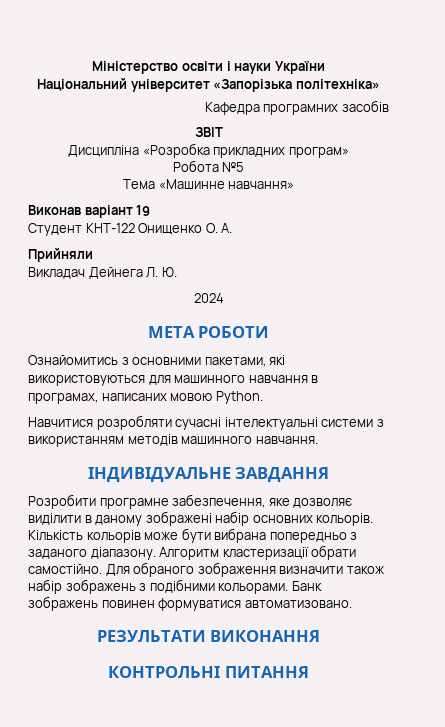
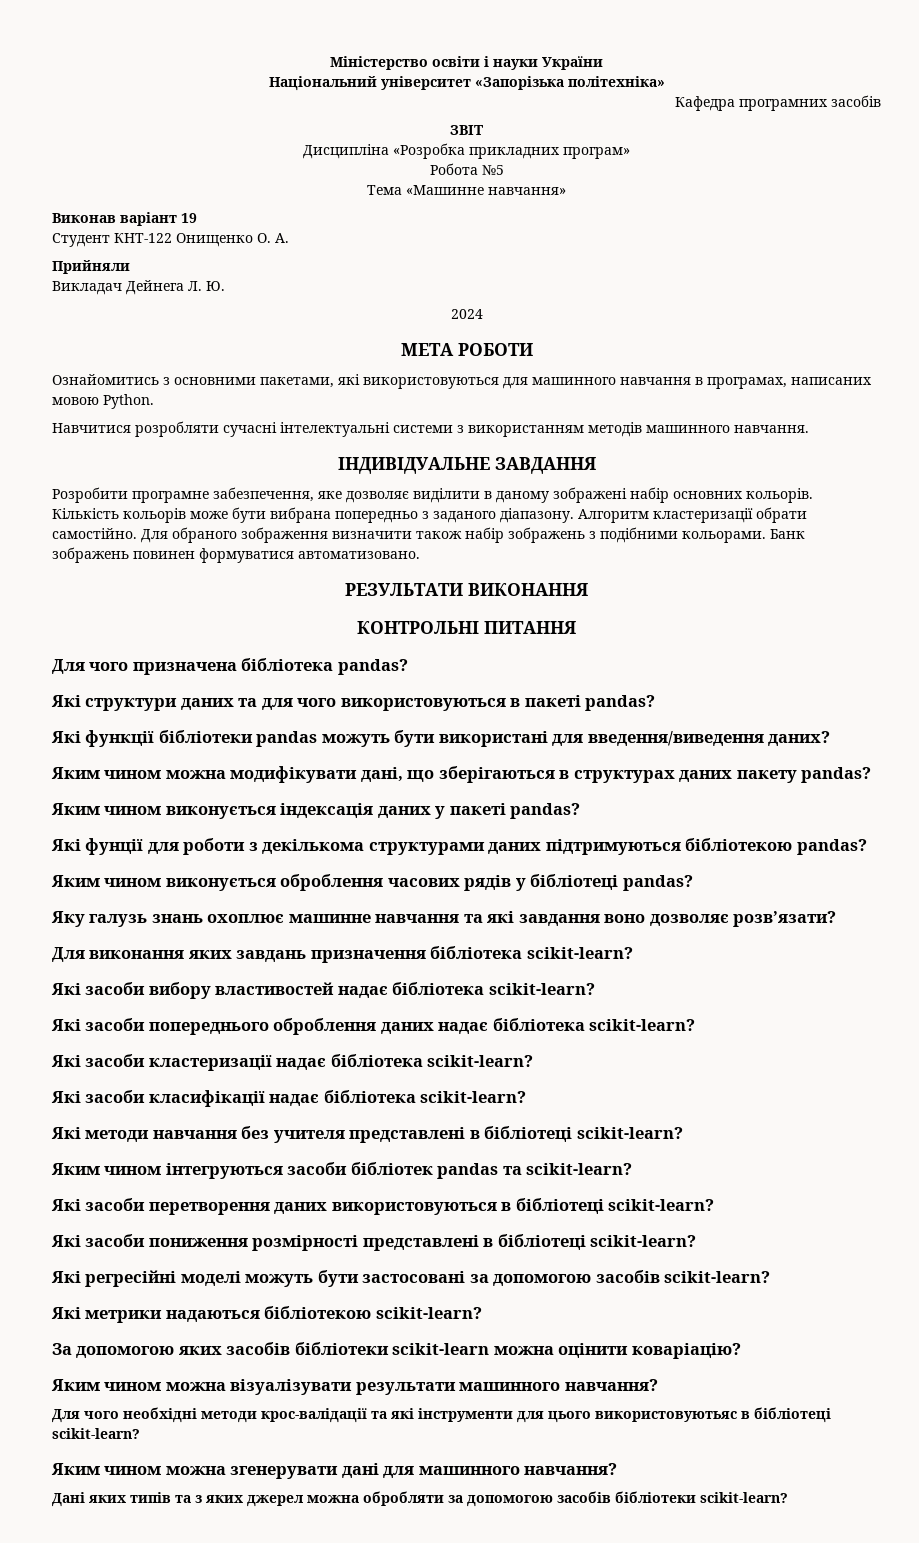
+ Для чого призначена бібліотека pandas?
+ Які структури даних та для чого використовуються в пакеті pandas?
+ Які функції бібліотеки pandas можуть бути використані для введення/виведення даних?
+ Яким чином можна модифікувати дані, що зберігаються в структурах даних пакету pandas?
+ Яким чином виконується індексація даних у пакеті pandas?
+ Які фунції для роботи з декількома структурами даних підтримуються бібліотекою pandas?
+ Яким чином виконується оброблення часових рядів у бібліотеці pandas?
+ Яку галузь знань охоплює машинне навчання та які завдання воно дозволяє розв’язати?
+ Для виконання яких завдань призначення бібліотека scikit-learn?
+ Які засоби вибору властивостей надає бібліотека scikit-learn?
+ Які засоби попереднього оброблення даних надає бібліотека scikit-learn?
+ Які засоби кластеризації надає бібліотека scikit-learn?
+ Які засоби класифікації надає бібліотека scikit-learn?
+ Які методи навчання без учителя представлені в бібліотеці scikit-learn?
+ Яким чином інтегруються засоби бібліотек pandas та scikit-learn?
+ Які засоби перетворення даних використовуються в бібліотеці scikit-learn?
+ Які засоби пониження розмірності представлені в бібліотеці scikit-learn?
+ Які регресійні моделі можуть бути застосовані за допомогою засобів scikit-learn?
+ Які метрики надаються бібліотекою scikit-learn?
+ За допомогою яких засобів бібліотеки scikit-learn можна оцінити коваріацію?
+ Яким чином можна візуалізувати результати машинного навчання?
+ Для чого необхідні методи крос-валідації та які інструменти для цього використовуютьяс в бібліотеці scikit-learn?
+ Яким чином можна згенерувати дані для машинного навчання?
+ Дані яких типів та з яких джерел можна обробляти за допомогою засобів бібліотеки scikit-learn?

